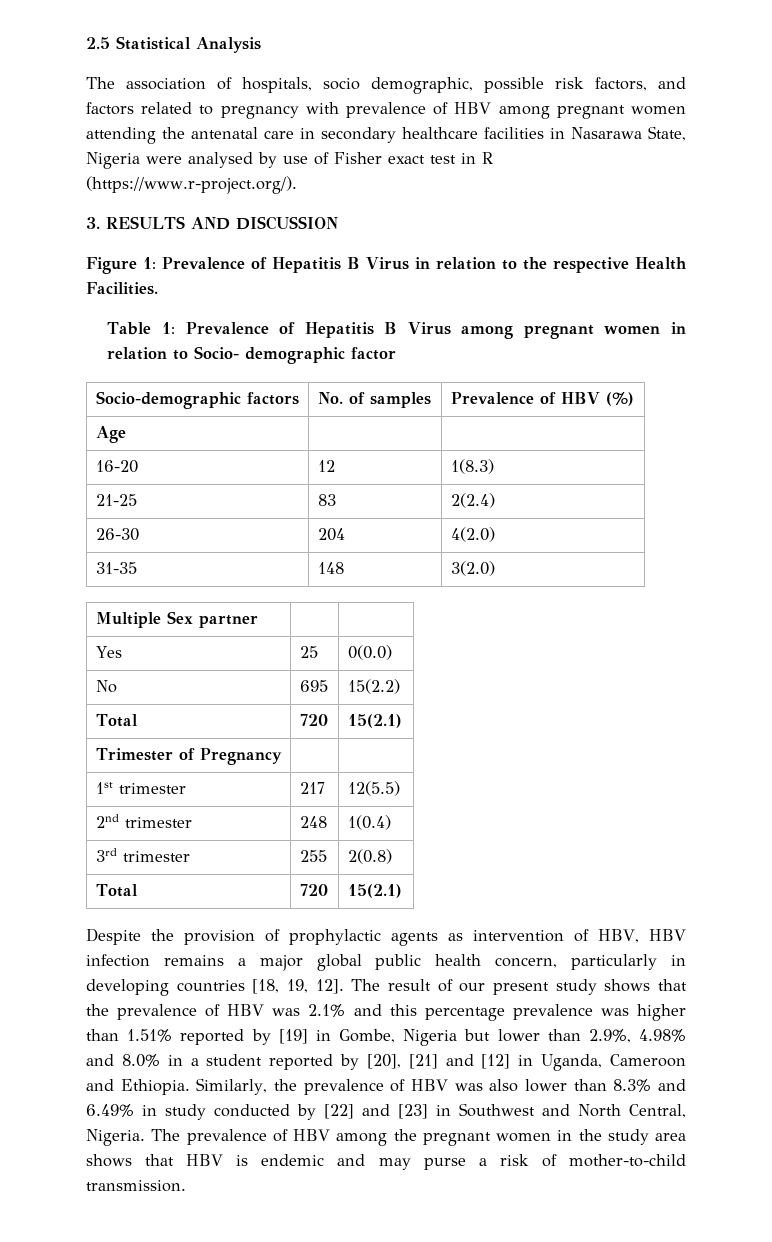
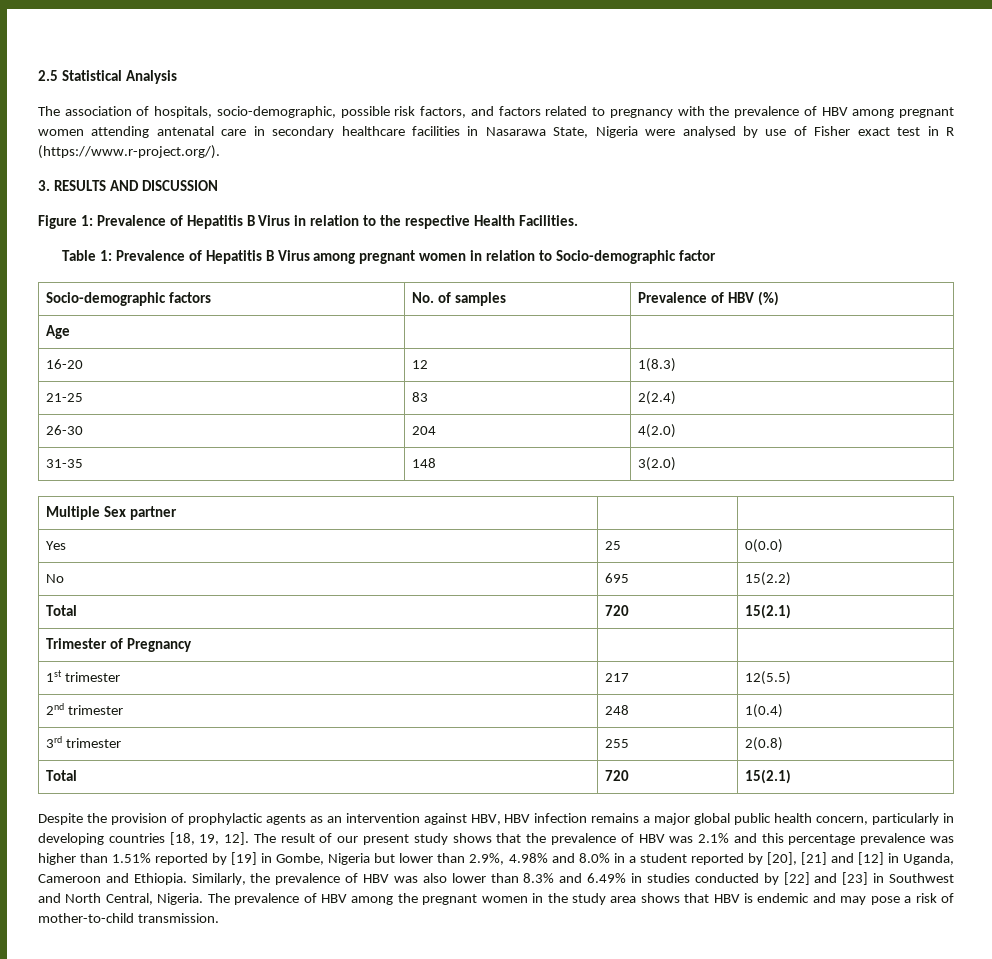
- The association of hospitals, socio demographic, possible risk factors, and factors related to pregnancy with prevalence of HBV among pregnant women attending the antenatal care in secondary healthcare facilities in Nasarawa State, Nigeria were analysed by use of Fisher exact test in R (https://www.r-project.org/).
+ The association of hospitals, socio-demographic, possible risk factors, and factors related to pregnancy with the prevalence of HBV among pregnant women attending antenatal care in secondary healthcare facilities in Nasarawa State, Nigeria were analysed by use of Fisher exact test in R (https://www.r-project.org/).
- Table 1: Prevalence of Hepatitis B Virus among pregnant women in relation to Socio- demographic factor
+ Table 1: Prevalence of Hepatitis B Virus among pregnant women in relation to Socio-demographic factor
- Despite the provision of prophylactic agents as intervention of HBV, HBV infection remains a major global public health concern, particularly in developing countries [18, 19, 12].
+ Despite the provision of prophylactic agents as an intervention against HBV, HBV infection remains a major global public health concern, particularly in developing countries [18, 19, 12].
- Similarly, the prevalence of HBV was also lower than 8.3% and 6.49% in study conducted by [22] and [23] in Southwest and North Central, Nigeria.
+ Similarly, the prevalence of HBV was also lower than 8.3% and 6.49% in studies conducted by [22] and [23] in Southwest and North Central, Nigeria.
- The prevalence of HBV among the pregnant women in the study area shows that HBV is endemic and may purse a risk of mother-to-child transmission.
+ The prevalence of HBV among the pregnant women in the study area shows that HBV is endemic and may pose a risk of mother-to-child transmission.

